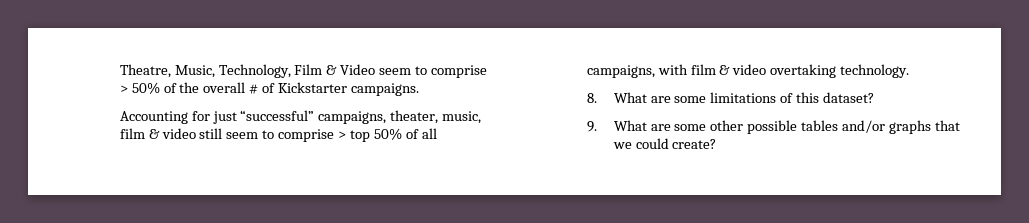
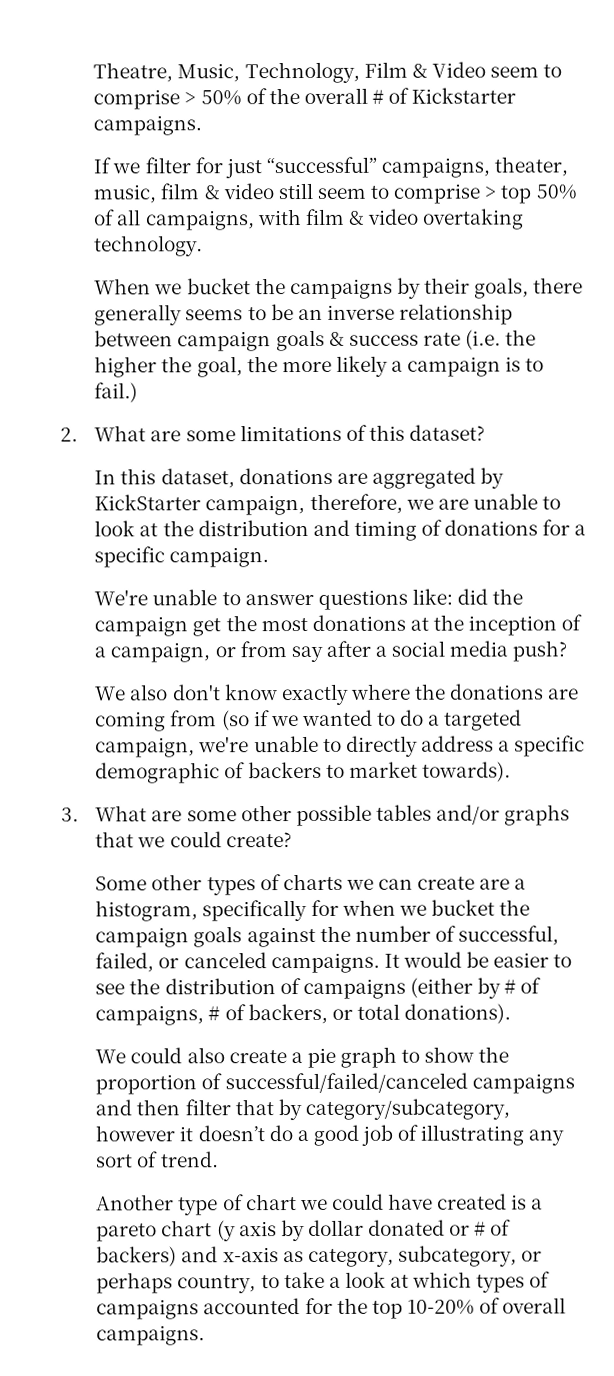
- Accounting for just “successful” campaigns, theater, music, film & video still seem to comprise > top 50% of all campaigns, with film & video overtaking technology.
+ If we filter for just “successful” campaigns, theater, music, film & video still seem to comprise > top 50% of all campaigns, with film & video overtaking technology.
- 8. What are some limitations of this dataset?
+ When we bucket the campaigns by their goals, there generally seems to be an inverse relationship between campaign goals & success rate (i.e. the higher the goal, the more likely a campaign is to fail.)
+ 2. What are some limitations of this dataset?
- 9. What are some other possible tables and/or graphs that we could create?
+ In this dataset, donations are aggregated by KickStarter campaign, therefore, we are unable to look at the distribution and timing of donations for a specific campaign.
+ We're unable to answer questions like: did the campaign get the most donations at the inception of a campaign, or from say after a social media push?
+ We also don't know exactly where the donations are coming from (so if we wanted to do a targeted campaign, we're unable to directly address a specific demographic of backers to market towards).
+ 3. What are some other possible tables and/or graphs that we could create?
+ Some other types of charts we can create are a histogram, specifically for when we bucket the campaign goals against the number of successful, failed, or canceled campaigns. It would be easier to see the distribution of campaigns (either by # of campaigns, # of backers, or total donations).
+ We could also create a pie graph to show the proportion of successful/failed/canceled campaigns and then filter that by category/subcategory, however it doesn’t do a good job of illustrating any sort of trend.
+ Another type of chart we could have created is a pareto chart (y axis by dollar donated or # of backers) and x-axis as category, subcategory, or perhaps country, to take a look at which types of campaigns accounted for the top 10-20% of overall campaigns.

